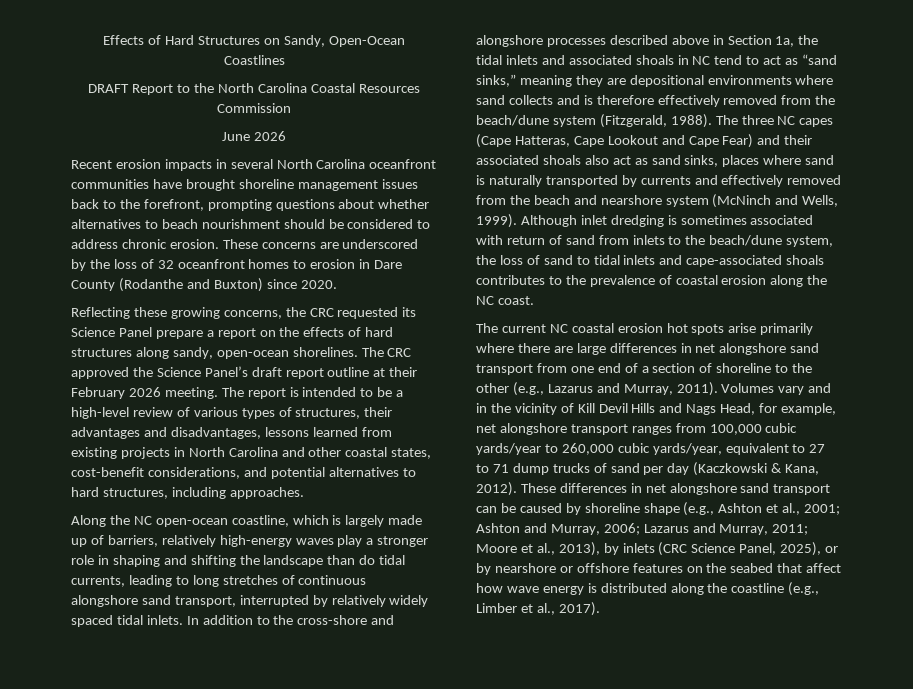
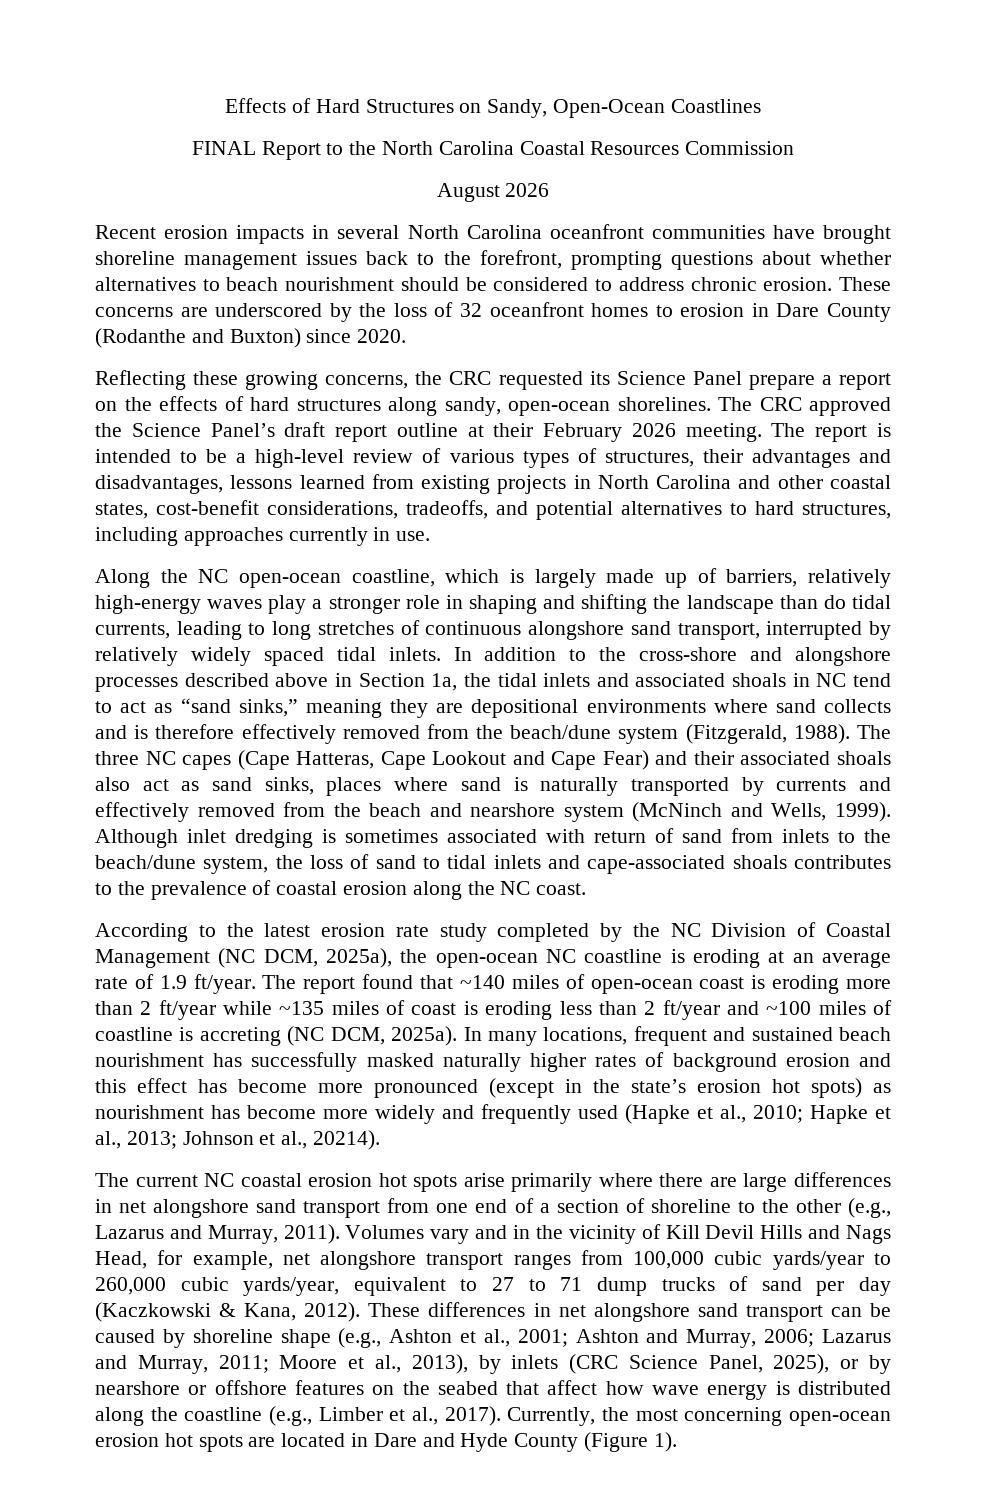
- DRAFT Report to the North Carolina Coastal Resources Commission
+ FINAL Report to the North Carolina Coastal Resources Commission
- June 2026
+ August 2026
- The report is intended to be a high-level review of various types of structures, their advantages and disadvantages, lessons learned from existing projects in North Carolina and other coastal states, cost-benefit considerations, and potential alternatives to hard structures, including approaches.
+ The report is intended to be a high-level review of various types of structures, their advantages and disadvantages, lessons learned from existing projects in North Carolina and other coastal states, cost-benefit considerations, tradeoffs, and potential alternatives to hard structures, including approaches currently in use.
+ According to the latest erosion rate study completed by the NC Division of Coastal Management (NC DCM, 2025a), the open-ocean NC coastline is eroding at an average rate of 1.9 ft/year. The report found that ~140 miles of open-ocean coast is eroding more than 2 ft/year while ~135 miles of coast is eroding less than 2 ft/year and ~100 miles of coastline is accreting (NC DCM, 2025a). In many locations, frequent and sustained beach nourishment has successfully masked naturally higher rates of background erosion and this effect has become more pronounced (except in the state’s erosion hot spots) as nourishment has become more widely and frequently used (Hapke et al., 2010; Hapke et al., 2013; Johnson et al., 20214).
+ Currently, the most concerning open-ocean erosion hot spots are located in Dare and Hyde County (Figure 1).

